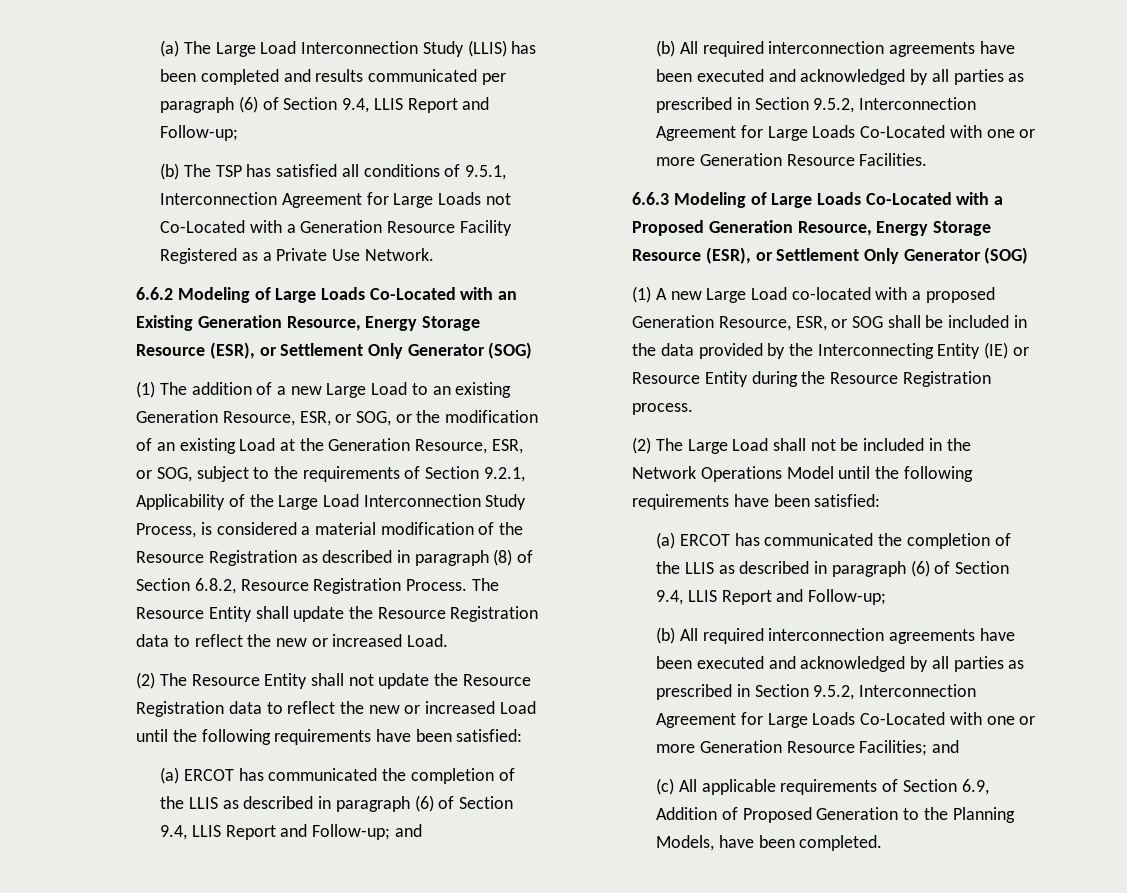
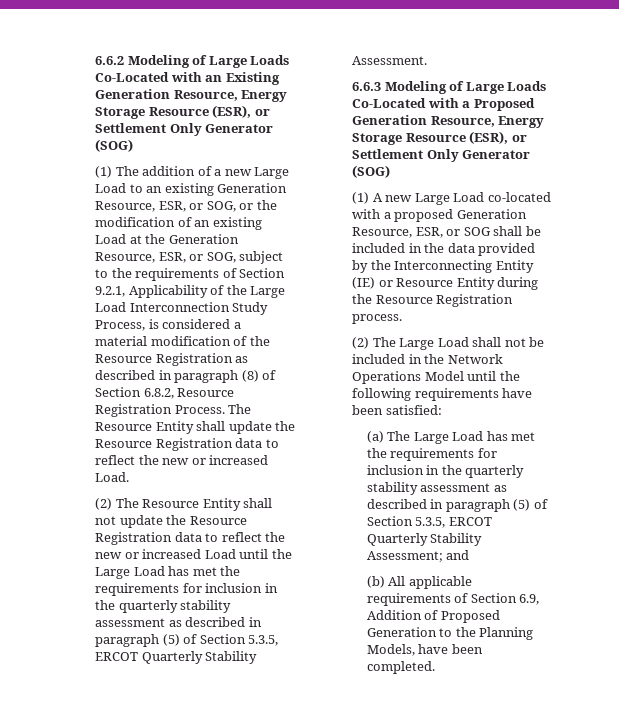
- (a) The Large Load Interconnection Study (LLIS) has been completed and results communicated per paragraph (6) of Section 9.4, LLIS Report and Follow-up;
- (b) The TSP has satisfied all conditions of 9.5.1, Interconnection Agreement for Large Loads not Co-Located with a Generation Resource Facility Registered as a Private Use Network.
- (2) The Resource Entity shall not update the Resource Registration data to reflect the new or increased Load until the following requirements have been satisfied:
- (a) ERCOT has communicated the completion of the LLIS as described in paragraph (6) of Section 9.4, LLIS Report and Follow-up; and
- (b) All required interconnection agreements have been executed and acknowledged by all parties as prescribed in Section 9.5.2, Interconnection Agreement for Large Loads Co-Located with one or more Generation Resource Facilities.
+ (2) The Resource Entity shall not update the Resource Registration data to reflect the new or increased Load until the Large Load has met the requirements for inclusion in the quarterly stability assessment as described in paragraph (5) of Section 5.3.5, ERCOT Quarterly Stability Assessment.
  (2) The Large Load shall not be included in the Network Operations Model until the following requirements have been satisfied:
- (a) ERCOT has communicated the completion of the LLIS as described in paragraph (6) of Section 9.4, LLIS Report and Follow-up;
- (b) All required interconnection agreements have been executed and acknowledged by all parties as prescribed in Section 9.5.2, Interconnection Agreement for Large Loads Co-Located with one or more Generation Resource Facilities; and
- (c) All applicable requirements of Section 6.9, Addition of Proposed Generation to the Planning Models, have been completed.
+ (a) The Large Load has met the requirements for inclusion in the quarterly stability assessment as described in paragraph (5) of Section 5.3.5, ERCOT Quarterly Stability Assessment; and
+ (b) All applicable requirements of Section 6.9, Addition of Proposed Generation to the Planning Models, have been completed.

